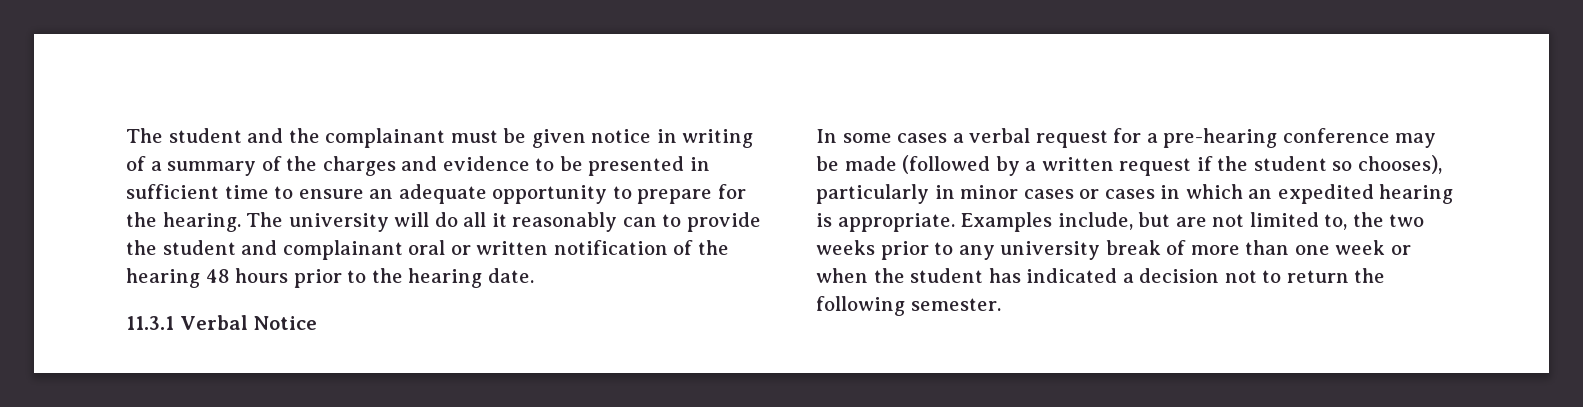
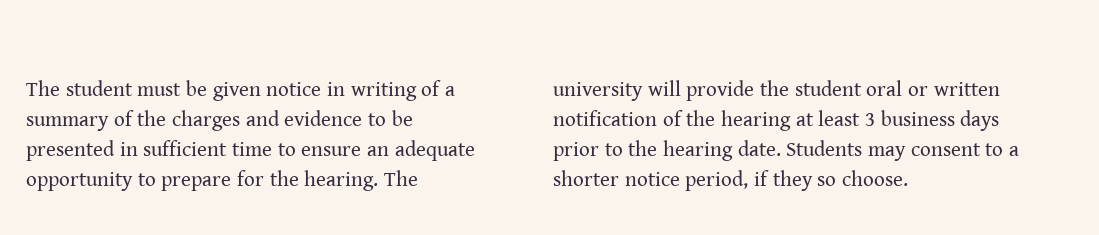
- The student and the complainant must be given notice in writing of a summary of the charges and evidence to be presented in sufficient time to ensure an adequate opportunity to prepare for the hearing.
+ The student must be given notice in writing of a summary of the charges and evidence to be presented in sufficient time to ensure an adequate opportunity to prepare for the hearing.
- The university will do all it reasonably can to provide the student and complainant oral or written notification of the hearing 48 hours prior to the hearing date.
- 11.3.1 Verbal Notice
- In some cases a verbal request for a pre-hearing conference may be made (followed by a written request if the student so chooses), particularly in minor cases or cases in which an expedited hearing is appropriate. Examples include, but are not limited to, the two weeks prior to any university break of more than one week or when the student has indicated a decision not to return the following semester.
+ The university will provide the student oral or written notification of the hearing at least 3 business days prior to the hearing date. Students may consent to a shorter notice period, if they so choose.

